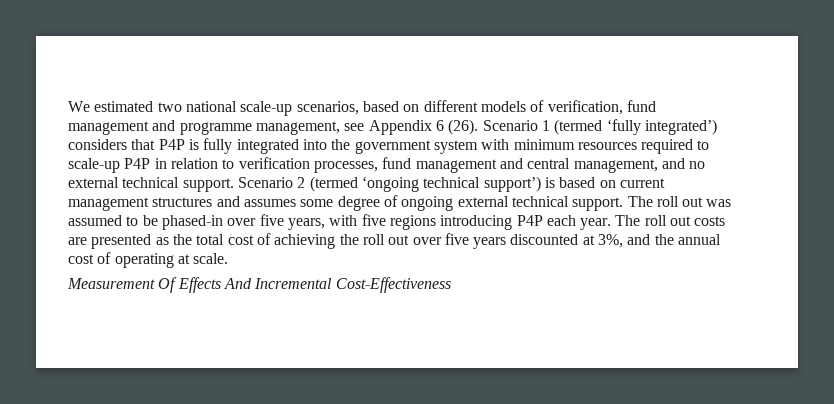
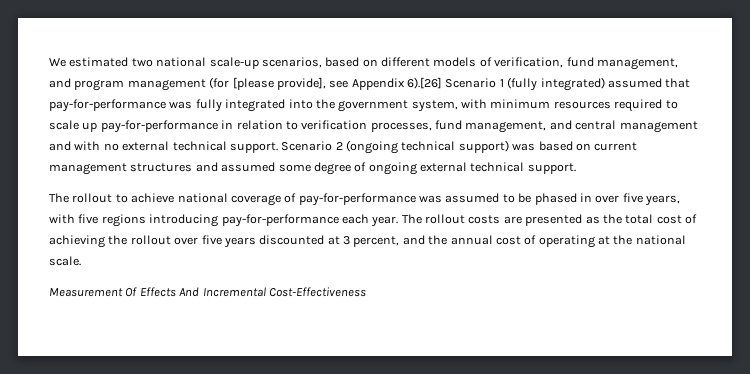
- We estimated two national scale-up scenarios, based on different models of verification, fund management and programme management, see Appendix 6 (26). Scenario 1 (termed ‘fully integrated’) considers that P4P is fully integrated into the government system with minimum resources required to scale-up P4P in relation to verification processes, fund management and central management, and no external technical support.
+ We estimated two national scale-up scenarios, based on different models of verification, fund management, and program management (for [please provide], see Appendix 6).[26] Scenario 1 (fully integrated) assumed that pay-for-performance was fully integrated into the government system, with minimum resources required to scale up pay-for-performance in relation to verification processes, fund management, and central management and with no external technical support.
- Scenario 2 (termed ‘ongoing technical support’) is based on current management structures and assumes some degree of ongoing external technical support. The roll out was assumed to be phased-in over five years, with five regions introducing P4P each year.
+ Scenario 2 (ongoing technical support) was based on current management structures and assumed some degree of ongoing external technical support.
+ The rollout to achieve national coverage of pay-for-performance was assumed to be phased in over five years, with five regions introducing pay-for-performance each year.
- The roll out costs are presented as the total cost of achieving the roll out over five years discounted at 3%, and the annual cost of operating at scale.
+ The rollout costs are presented as the total cost of achieving the rollout over five years discounted at 3 percent, and the annual cost of operating at the national scale.

